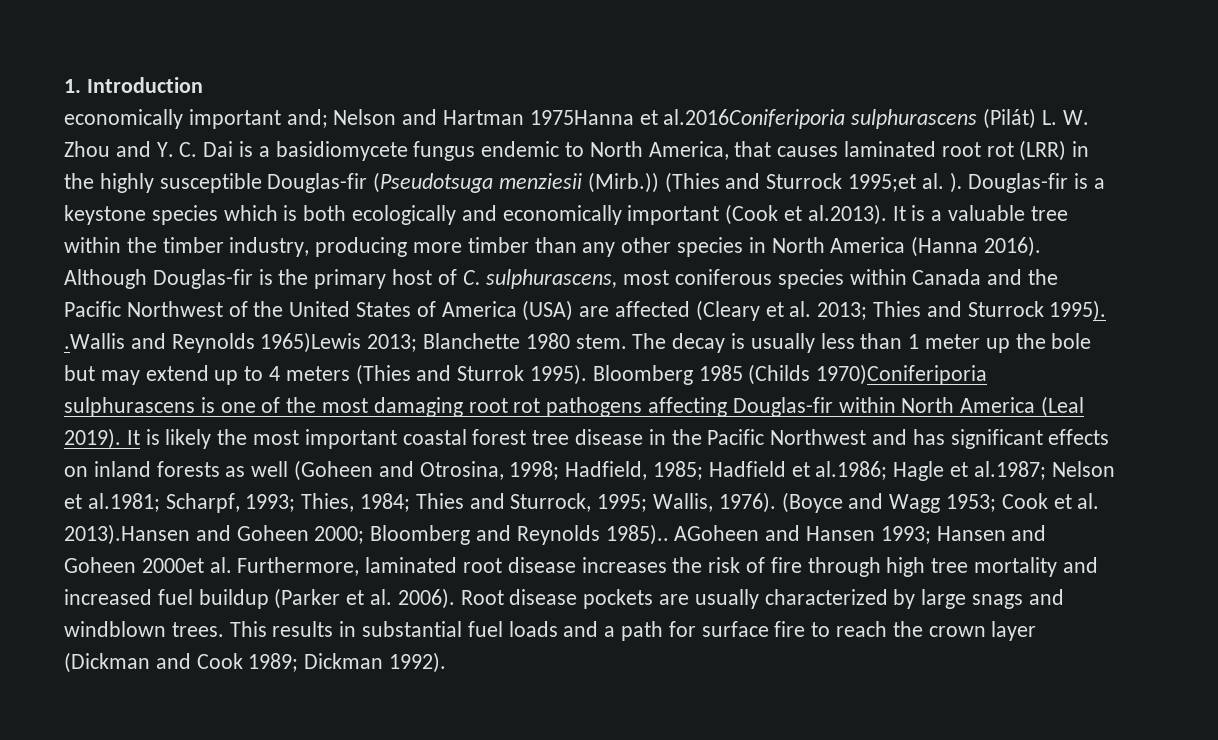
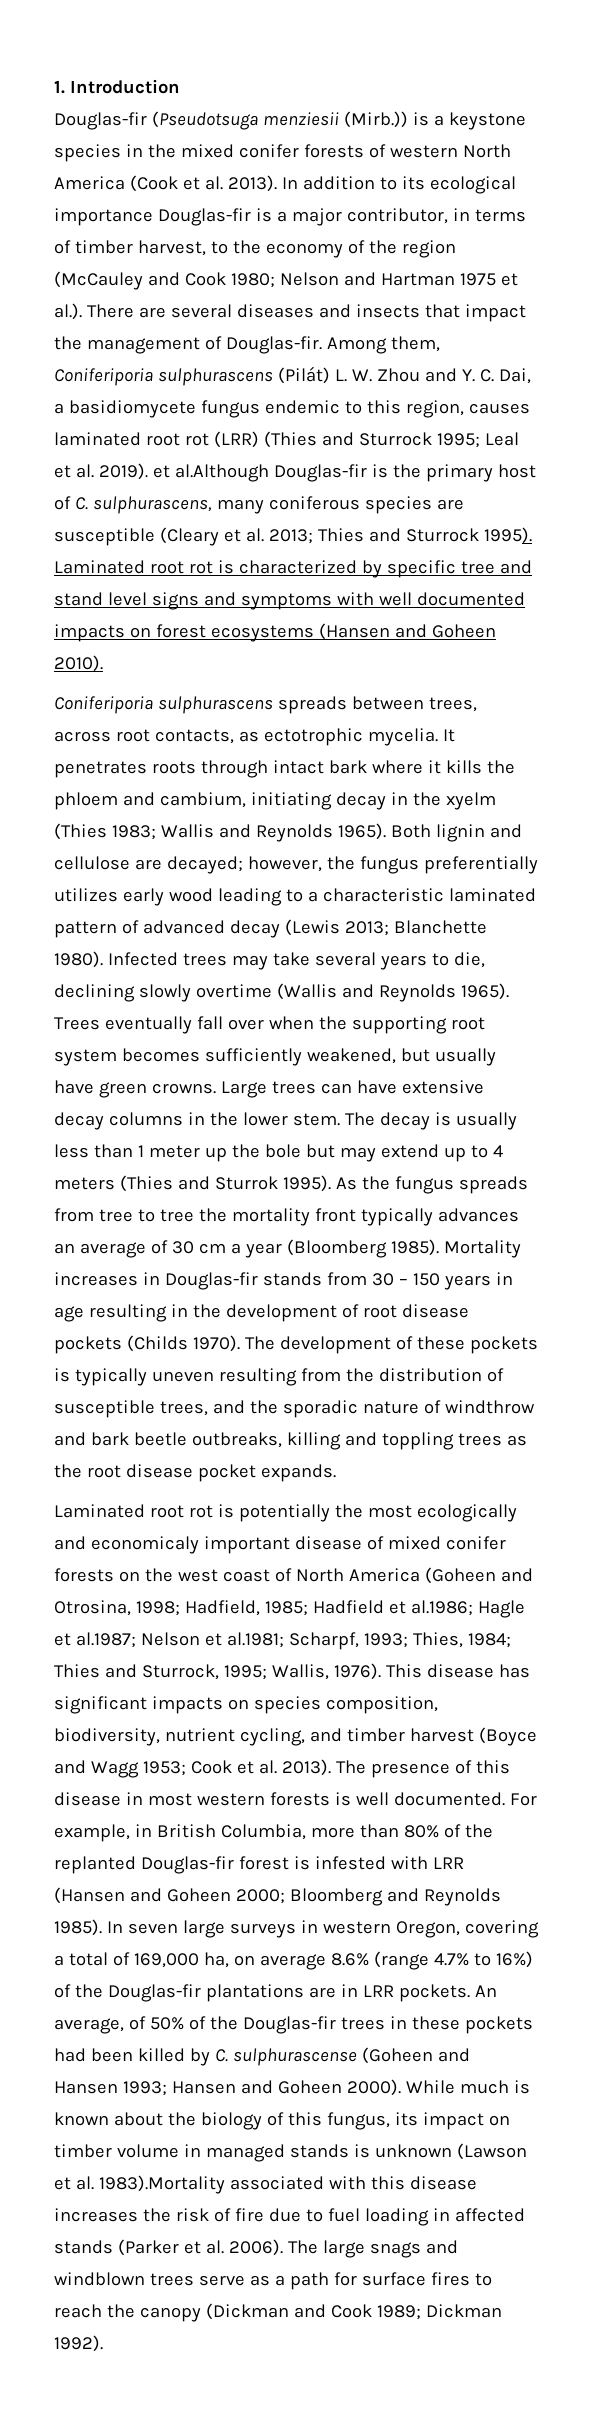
- economically important and; Nelson and Hartman 1975Hanna et al.2016Coniferiporia sulphurascens (Pilát) L. W. Zhou and Y. C. Dai is a basidiomycete fungus endemic to North America, that causes laminated root rot (LRR) in the highly susceptible Douglas-fir (Pseudotsuga menziesii (Mirb.)) (Thies and Sturrock 1995;et al. ). Douglas-fir is a keystone species which is both ecologically and economically important (Cook et al.2013). It is a valuable tree within the timber industry, producing more timber than any other species in North America (Hanna 2016). Although Douglas-fir is the primary host of C. sulphurascens, most coniferous species within Canada and the Pacific Northwest of the United States of America (USA) are affected (Cleary et al. 2013; Thies and Sturrock 1995). .Wallis and Reynolds 1965)Lewis 2013; Blanchette 1980 stem.
+ Douglas-fir (Pseudotsuga menziesii (Mirb.)) is a keystone species in the mixed conifer forests of western North America (Cook et al. 2013). In addition to its ecological importance Douglas-fir is a major contributor, in terms of timber harvest, to the economy of the region (McCauley and Cook 1980; Nelson and Hartman 1975 et al.). There are several diseases and insects that impact the management of Douglas-fir. Among them, Coniferiporia sulphurascens (Pilát) L. W. Zhou and Y. C. Dai, a basidiomycete fungus endemic to this region, causes laminated root rot (LRR) (Thies and Sturrock 1995; Leal et al. 2019). et al.Although Douglas-fir is the primary host of C. sulphurascens, many coniferous species are susceptible (Cleary et al. 2013; Thies and Sturrock 1995). Laminated root rot is characterized by specific tree and stand level signs and symptoms with well documented impacts on forest ecosystems (Hansen and Goheen 2010).
+ Coniferiporia sulphurascens spreads between trees, across root contacts, as ectotrophic mycelia. It penetrates roots through intact bark where it kills the phloem and cambium, initiating decay in the xyelm (Thies 1983; Wallis and Reynolds 1965). Both lignin and cellulose are decayed; however, the fungus preferentially utilizes early wood leading to a characteristic laminated pattern of advanced decay (Lewis 2013; Blanchette 1980). Infected trees may take several years to die, declining slowly overtime (Wallis and Reynolds 1965). Trees eventually fall over when the supporting root system becomes sufficiently weakened, but usually have green crowns. Large trees can have extensive decay columns in the lower stem.
- Bloomberg 1985 (Childs 1970)Coniferiporia sulphurascens is one of the most damaging root rot pathogens affecting Douglas-fir within North America (Leal 2019). It is likely the most important coastal forest tree disease in the Pacific Northwest and has significant effects on inland forests as well (Goheen and Otrosina, 1998; Hadfield, 1985; Hadfield et al.1986; Hagle et al.1987; Nelson et al.1981; Scharpf, 1993; Thies, 1984; Thies and Sturrock, 1995; Wallis, 1976).
+ As the fungus spreads from tree to tree the mortality front typically advances an average of 30 cm a year (Bloomberg 1985). Mortality increases in Douglas-fir stands from 30 – 150 years in age resulting in the development of root disease pockets (Childs 1970). The development of these pockets is typically uneven resulting from the distribution of susceptible trees, and the sporadic nature of windthrow and bark beetle outbreaks, killing and toppling trees as the root disease pocket expands.
+ Laminated root rot is potentially the most ecologically and economicaly important disease of mixed conifer forests on the west coast of North America (Goheen and Otrosina, 1998; Hadfield, 1985; Hadfield et al.1986; Hagle et al.1987; Nelson et al.1981; Scharpf, 1993; Thies, 1984; Thies and Sturrock, 1995; Wallis, 1976).
- (Boyce and Wagg 1953; Cook et al. 2013).Hansen and Goheen 2000; Bloomberg and Reynolds 1985).. AGoheen and Hansen 1993; Hansen and Goheen 2000et al. Furthermore, laminated root disease increases the risk of fire through high tree mortality and increased fuel buildup (Parker et al. 2006). Root disease pockets are usually characterized by large snags and windblown trees. This results in substantial fuel loads and a path for surface fire to reach the crown layer (Dickman and Cook 1989; Dickman 1992).
+ This disease has significant impacts on species composition, biodiversity, nutrient cycling, and timber harvest (Boyce and Wagg 1953; Cook et al. 2013). The presence of this disease in most western forests is well documented. For example, in British Columbia, more than 80% of the replanted Douglas-fir forest is infested with LRR (Hansen and Goheen 2000; Bloomberg and Reynolds 1985). In seven large surveys in western Oregon, covering a total of 169,000 ha, on average 8.6% (range 4.7% to 16%) of the Douglas-fir plantations are in LRR pockets. An average, of 50% of the Douglas-fir trees in these pockets had been killed by C. sulphurascense (Goheen and Hansen 1993; Hansen and Goheen 2000). While much is known about the biology of this fungus, its impact on timber volume in managed stands is unknown (Lawson et al. 1983).Mortality associated with this disease increases the risk of fire due to fuel loading in affected stands (Parker et al. 2006). The large snags and windblown trees serve as a path for surface fires to reach the canopy (Dickman and Cook 1989; Dickman 1992).

